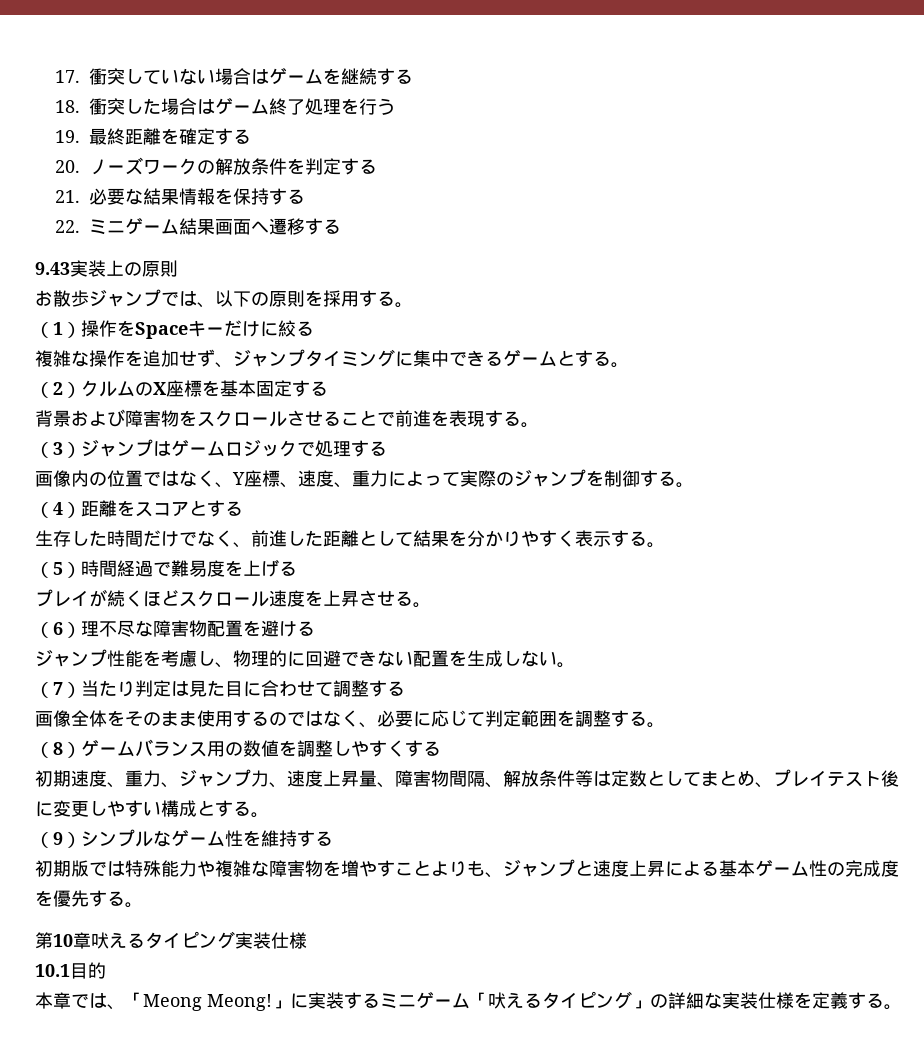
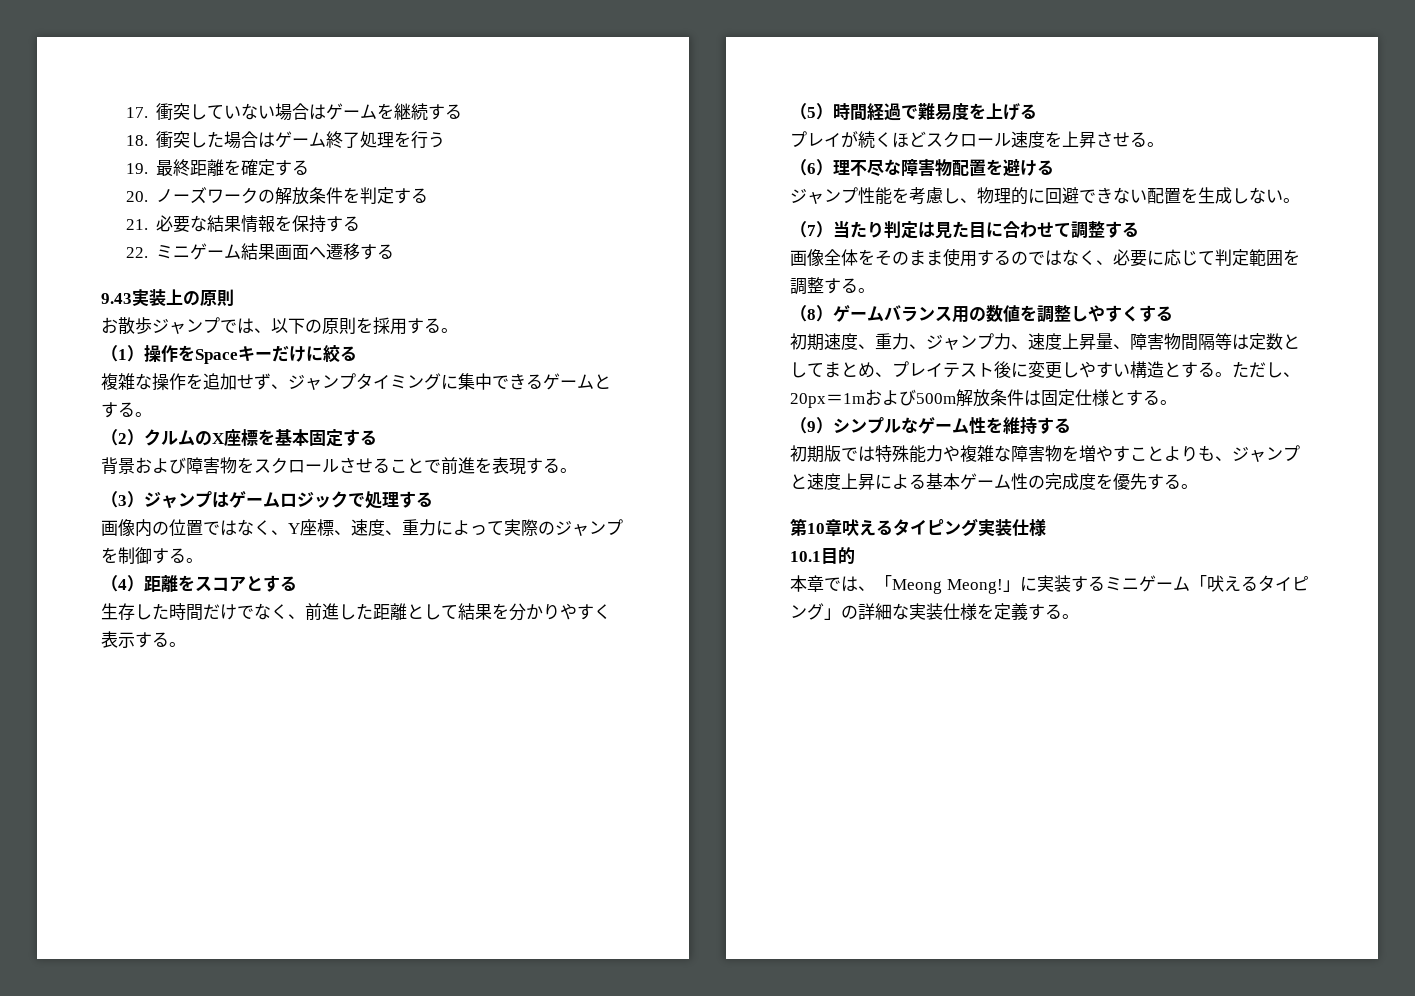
- 初期速度、重力、ジャンプ力、速度上昇量、障害物間隔、解放条件等は定数としてまとめ、プレイテスト後に変更しやすい構成とする。
+ 初期速度、重力、ジャンプ力、速度上昇量、障害物間隔等は定数としてまとめ、プレイテスト後に変更しやすい構造とする。ただし、20px＝1mおよび500m解放条件は固定仕様とする。

